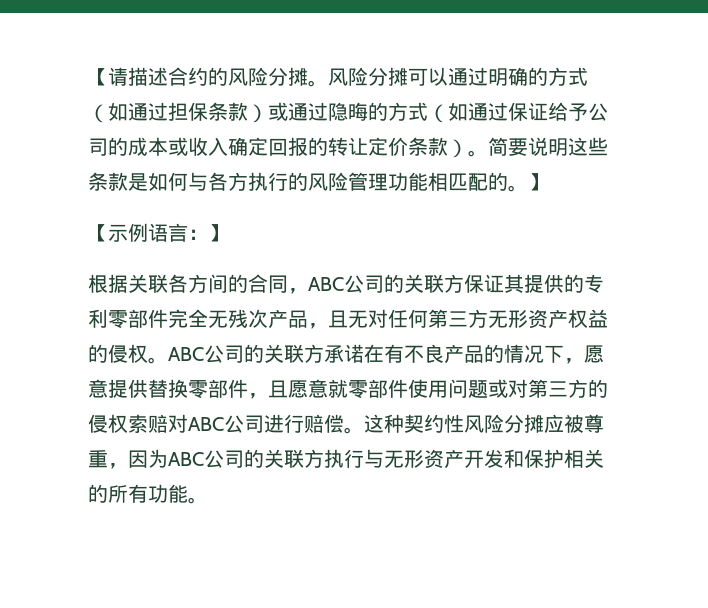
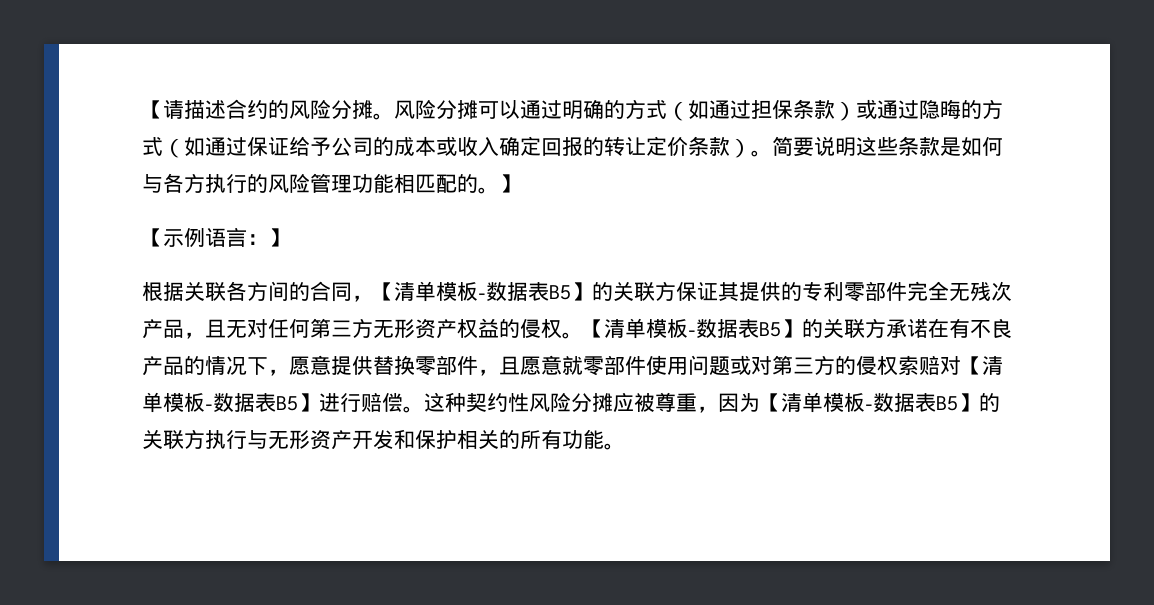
- 根据关联各方间的合同，ABC公司的关联方保证其提供的专利零部件完全无残次产品，且无对任何第三方无形资产权益的侵权。
+ 根据关联各方间的合同，【清单模板-数据表B5】的关联方保证其提供的专利零部件完全无残次产品，且无对任何第三方无形资产权益的侵权。
- ABC公司的关联方承诺在有不良产品的情况下，愿意提供替换零部件，且愿意就零部件使用问题或对第三方的侵权索赔对ABC公司进行赔偿。
+ 【清单模板-数据表B5】的关联方承诺在有不良产品的情况下，愿意提供替换零部件，且愿意就零部件使用问题或对第三方的侵权索赔对【清单模板-数据表B5】进行赔偿。
- 这种契约性风险分摊应被尊重，因为ABC公司的关联方执行与无形资产开发和保护相关的所有功能。
+ 这种契约性风险分摊应被尊重，因为【清单模板-数据表B5】的关联方执行与无形资产开发和保护相关的所有功能。

